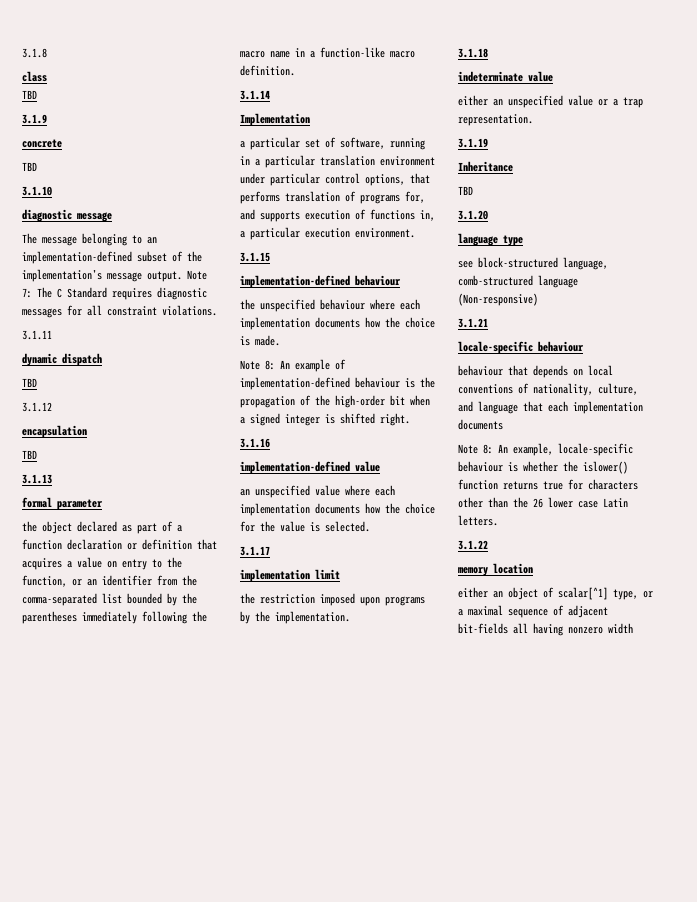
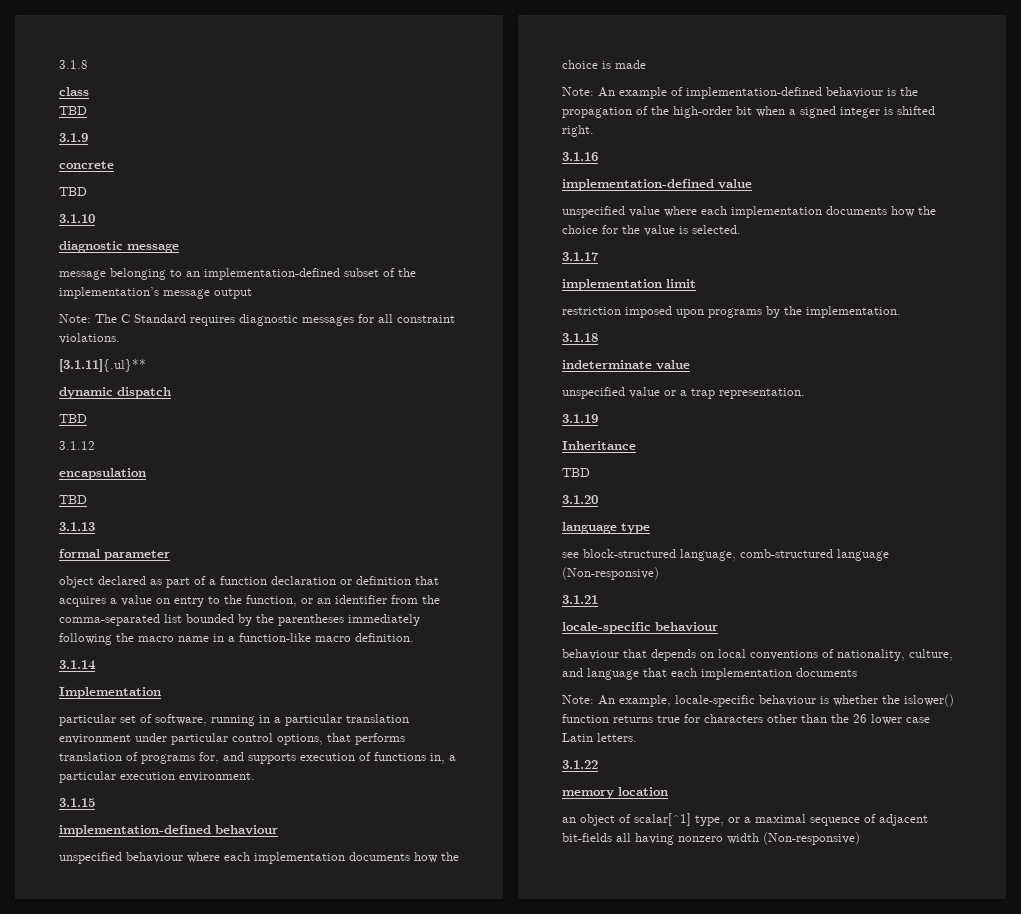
- The message belonging to an implementation-defined subset of the implementation’s message output. Note 7: The C Standard requires diagnostic messages for all constraint violations.
+ message belonging to an implementation-defined subset of the implementation’s message output
+ Note: The C Standard requires diagnostic messages for all constraint violations.
- 3.1.11
+ [3.1.11]{.ul}**
- the object declared as part of a function declaration or definition that acquires a value on entry to the function, or an identifier from the comma-separated list bounded by the parentheses immediately following the macro name in a function-like macro definition.
+ object declared as part of a function declaration or definition that acquires a value on entry to the function, or an identifier from the comma-separated list bounded by the parentheses immediately following the macro name in a function-like macro definition.
- a particular set of software, running in a particular translation environment under particular control options, that performs translation of programs for, and supports execution of functions in, a particular execution environment.
+ particular set of software, running in a particular translation environment under particular control options, that performs translation of programs for, and supports execution of functions in, a particular execution environment.
- the unspecified behaviour where each implementation documents how the choice is made.
- Note 8: An example of implementation-defined behaviour is the propagation of the high-order bit when a signed integer is shifted right.
+ unspecified behaviour where each implementation documents how the choice is made
+ Note: An example of implementation-defined behaviour is the propagation of the high-order bit when a signed integer is shifted right.
- an unspecified value where each implementation documents how the choice for the value is selected.
+ unspecified value where each implementation documents how the choice for the value is selected.
- the restriction imposed upon programs by the implementation.
+ restriction imposed upon programs by the implementation.
- either an unspecified value or a trap representation.
+ unspecified value or a trap representation.
- Note 8: An example, locale-specific behaviour is whether the islower() function returns true for characters other than the 26 lower case Latin letters.
+ Note: An example, locale-specific behaviour is whether the islower() function returns true for characters other than the 26 lower case Latin letters.
- either an object of scalar[^1] type, or a maximal sequence of adjacent bit-fields all having nonzero width
+ an object of scalar[^1] type, or a maximal sequence of adjacent bit-fields all having nonzero width (Non-responsive)

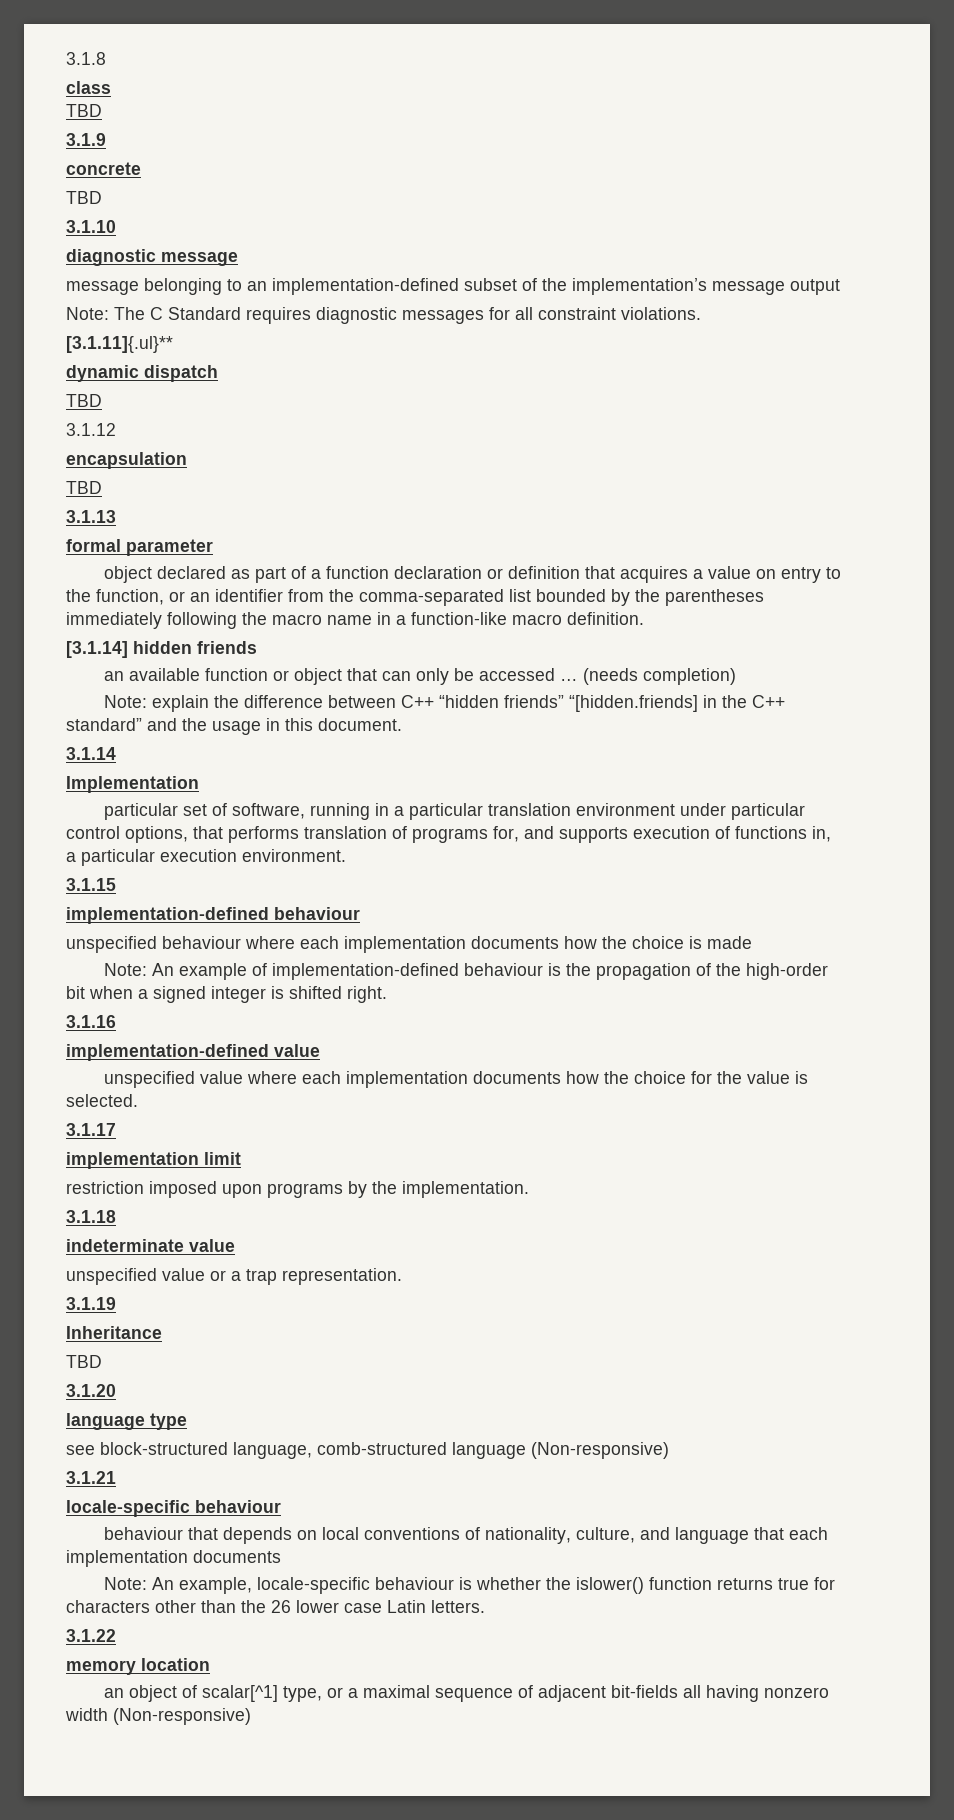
+ [3.1.14] hidden friends
+ an available function or object that can only be accessed … (needs completion)
+ Note: explain the difference between C++ “hidden friends” “[hidden.friends] in the C++ standard” and the usage in this document.

